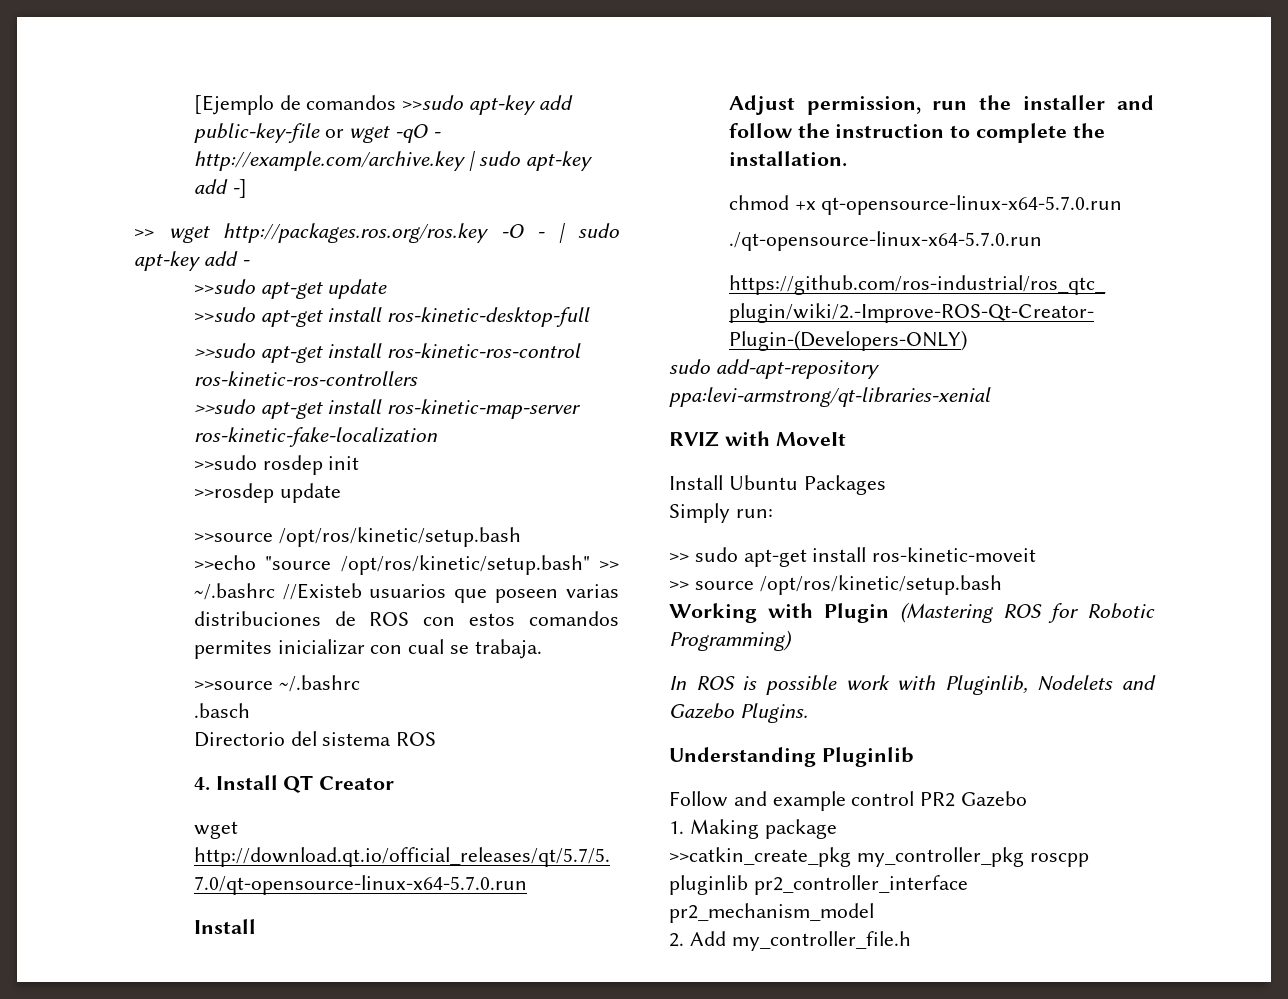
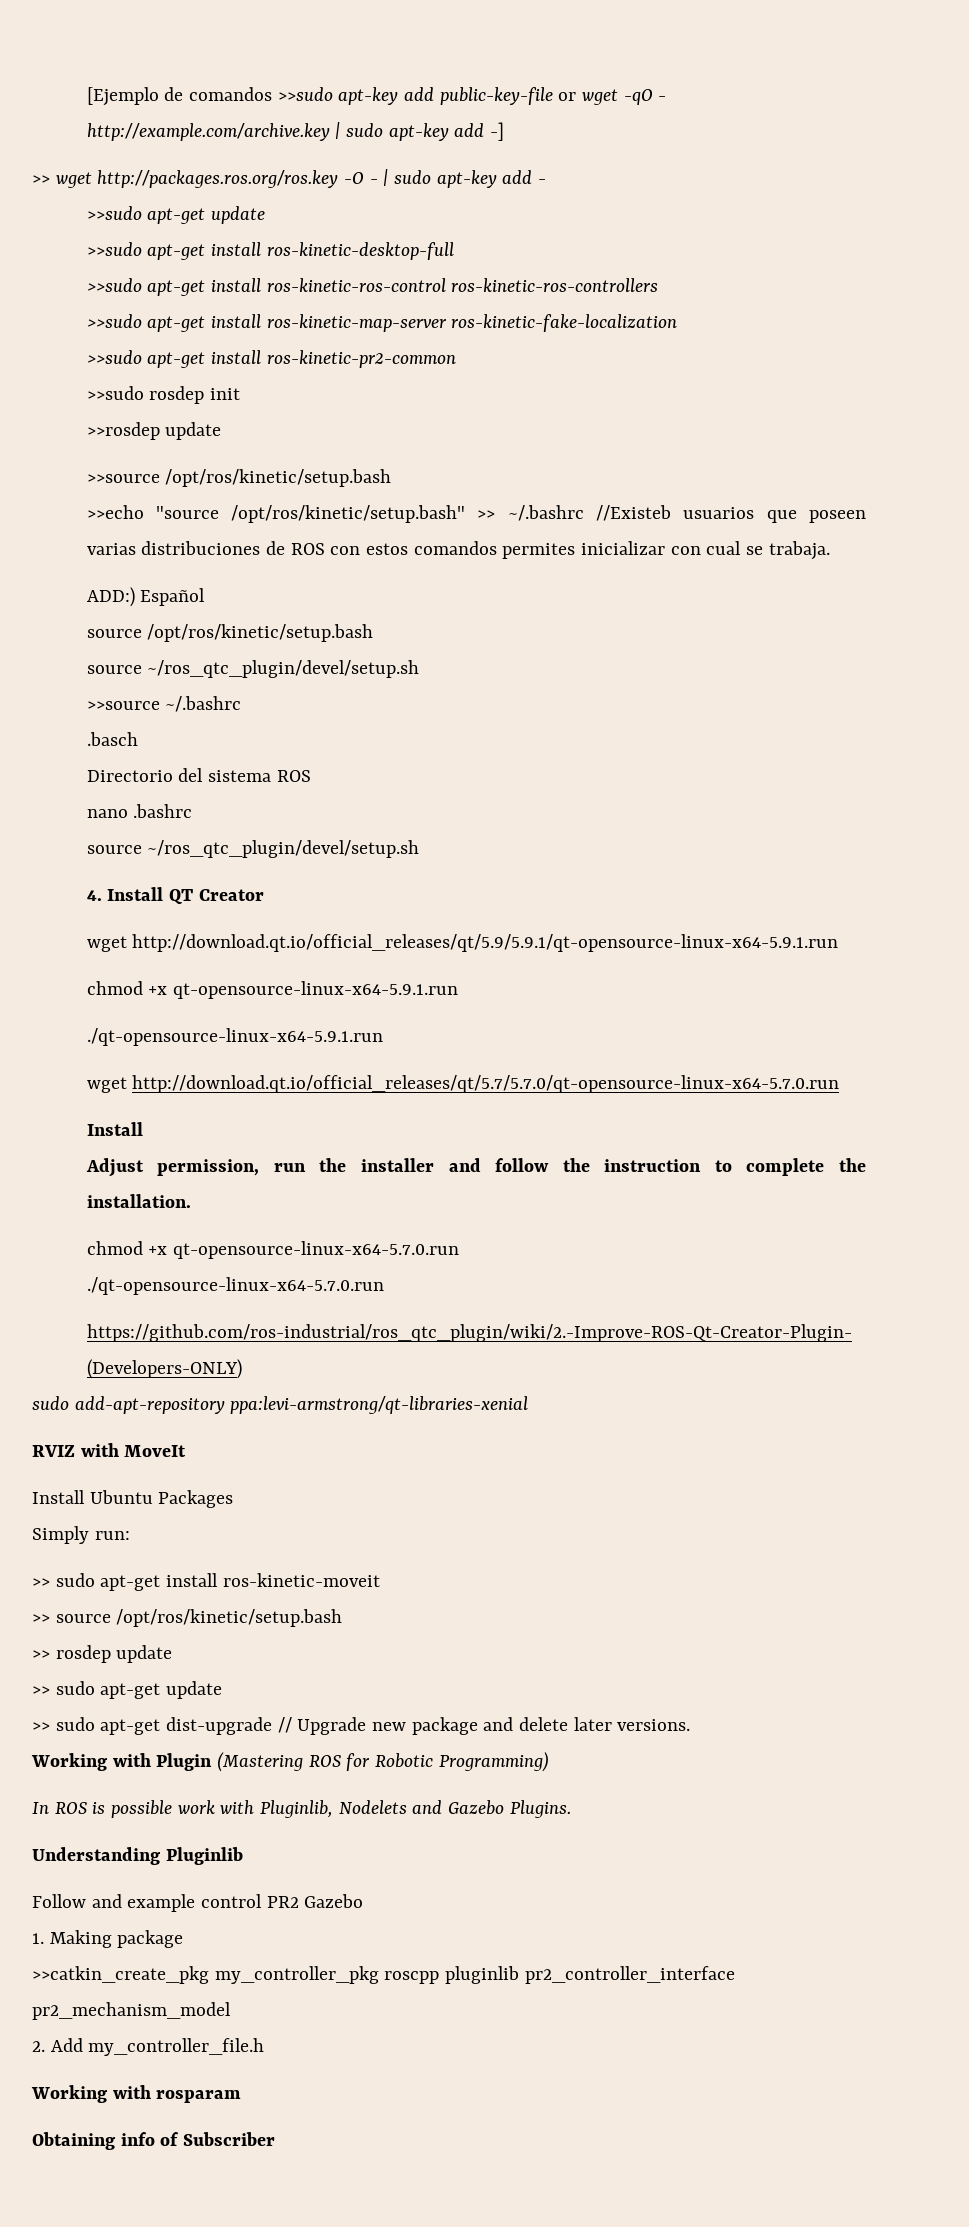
+ >>sudo apt-get install ros-kinetic-pr2-common
+ ADD:) Español
+ source /opt/ros/kinetic/setup.bash
+ source ~/ros_qtc_plugin/devel/setup.sh
+ nano .bashrc
+ source ~/ros_qtc_plugin/devel/setup.sh
+ wget http://download.qt.io/official_releases/qt/5.9/5.9.1/qt-opensource-linux-x64-5.9.1.run
+ chmod +x qt-opensource-linux-x64-5.9.1.run
+ ./qt-opensource-linux-x64-5.9.1.run
+ >> rosdep update
+ >> sudo apt-get update
+ >> sudo apt-get dist-upgrade // Upgrade new package and delete later versions.
+ Working with rosparam
+ Obtaining info of Subscriber

